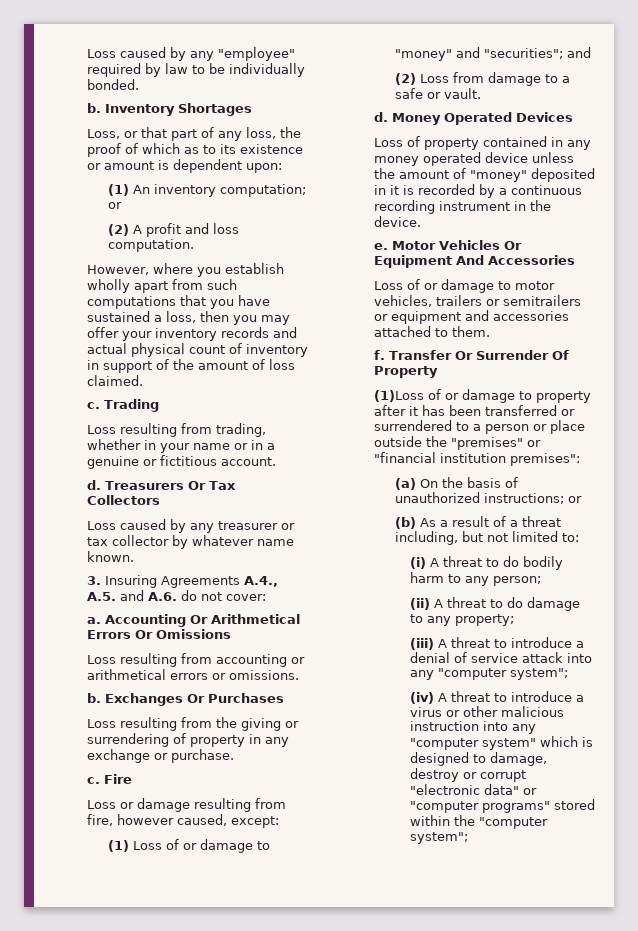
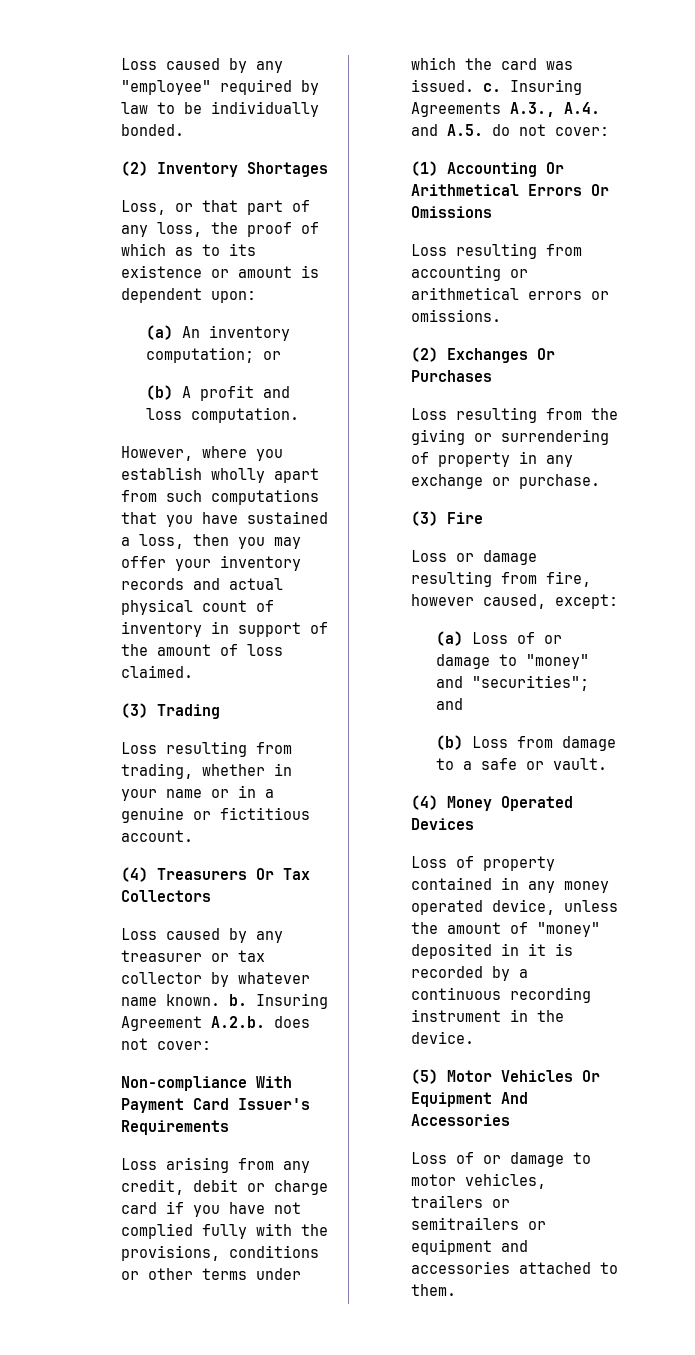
- b. Inventory Shortages
+ (2) Inventory Shortages
- (1) An inventory computation; or
+ (a) An inventory computation; or
- (2) A profit and loss computation.
+ (b) A profit and loss computation.
- c. Trading
+ (3) Trading
- d. Treasurers Or Tax Collectors
+ (4) Treasurers Or Tax Collectors
- Loss caused by any treasurer or tax collector by whatever name known.
- 3. Insuring Agreements A.4., A.5. and A.6. do not cover:
+ Loss caused by any treasurer or tax collector by whatever name known. b. Insuring Agreement A.2.b. does not cover:
+ Non-compliance With Payment Card Issuer's Requirements
+ Loss arising from any credit, debit or charge card if you have not complied fully with the provisions, conditions or other terms under which the card was issued. c. Insuring Agreements A.3., A.4. and A.5. do not cover:
- a. Accounting Or Arithmetical Errors Or Omissions
+ (1) Accounting Or Arithmetical Errors Or Omissions
- b. Exchanges Or Purchases
+ (2) Exchanges Or Purchases
- c. Fire
+ (3) Fire
- (1) Loss of or damage to "money" and "securities"; and
+ (a) Loss of or damage to "money" and "securities"; and
- (2) Loss from damage to a safe or vault.
+ (b) Loss from damage to a safe or vault.
- d. Money Operated Devices
+ (4) Money Operated Devices
- Loss of property contained in any money operated device unless the amount of "money" deposited in it is recorded by a continuous recording instrument in the device.
+ Loss of property contained in any money operated device, unless the amount of "money" deposited in it is recorded by a continuous recording instrument in the device.
- e. Motor Vehicles Or Equipment And Accessories
+ (5) Motor Vehicles Or Equipment And Accessories
- f. Transfer Or Surrender Of Property
- (1)Loss of or damage to property after it has been transferred or surrendered to a person or place outside the "premises" or "financial institution premises":
- (a) On the basis of unauthorized instructions; or
- (b) As a result of a threat including, but not limited to:
- (i) A threat to do bodily harm to any person;
- (ii) A threat to do damage to any property;
- (iii) A threat to introduce a denial of service attack into any "computer system";
- (iv) A threat to introduce a virus or other malicious instruction into any "computer system" which is designed to damage, destroy or corrupt "electronic data" or "computer programs" stored within the "computer system";

